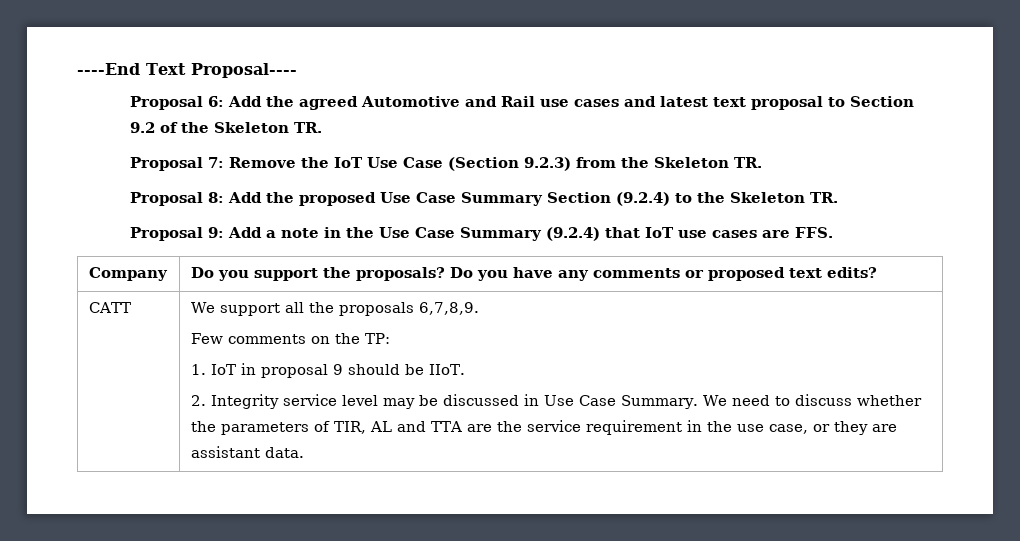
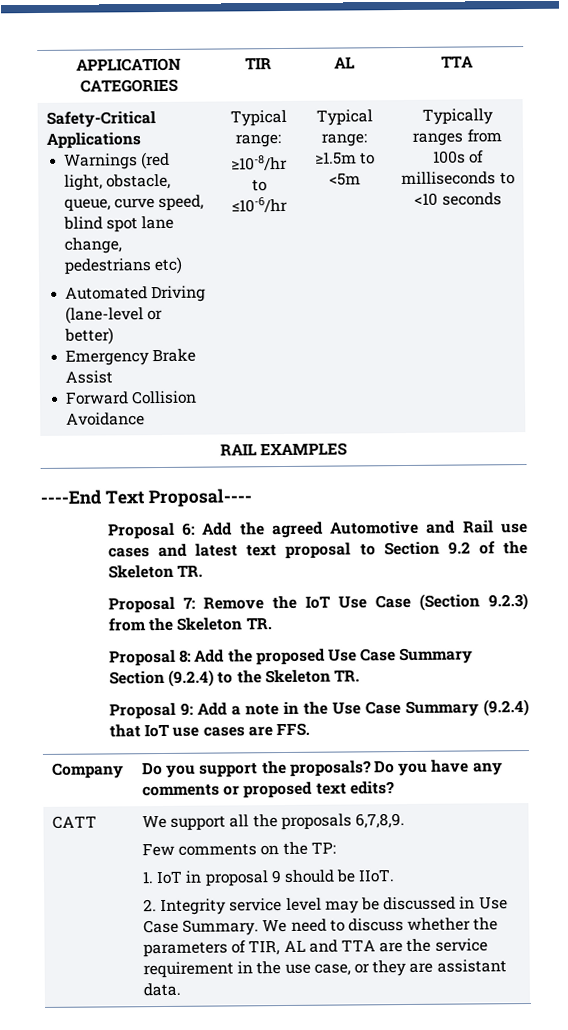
+ APPLICATION CATEGORIES | TIR | AL | TTA
+ Safety-Critical Applications
+ Warnings (red light, obstacle, queue, curve speed, blind spot lane change, pedestrians etc)
+ Automated Driving (lane-level or better)
+ Emergency Brake Assist
+ Forward Collision Avoidance | Typical range:
+ ≥10-8/hr to ≤10-6/hr | Typical range: ≥1.5m to <5m | Typically ranges from 100s of milliseconds to <10 seconds
+ RAIL EXAMPLES

